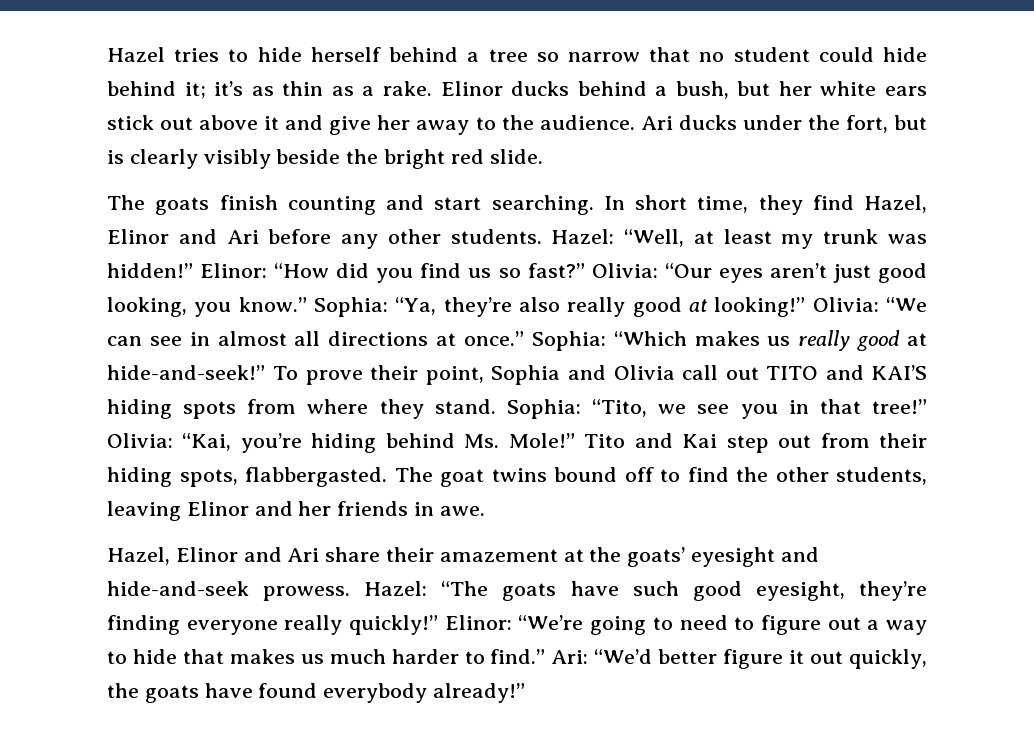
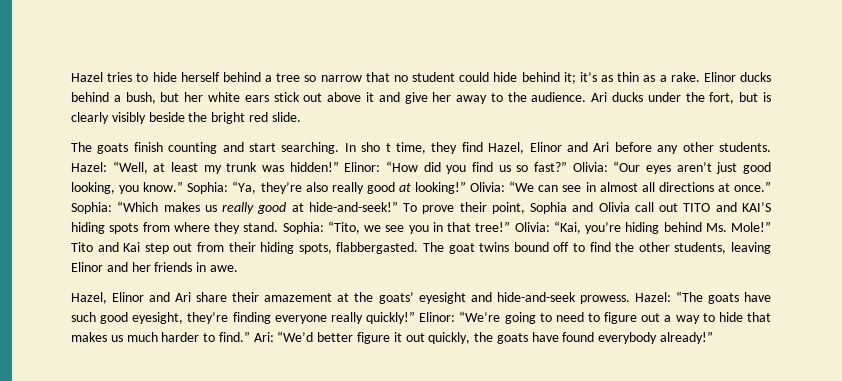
- In short time, they find Hazel, Elinor and Ari before any other students.
+ In sho t time, they find Hazel, Elinor and Ari before any other students.

